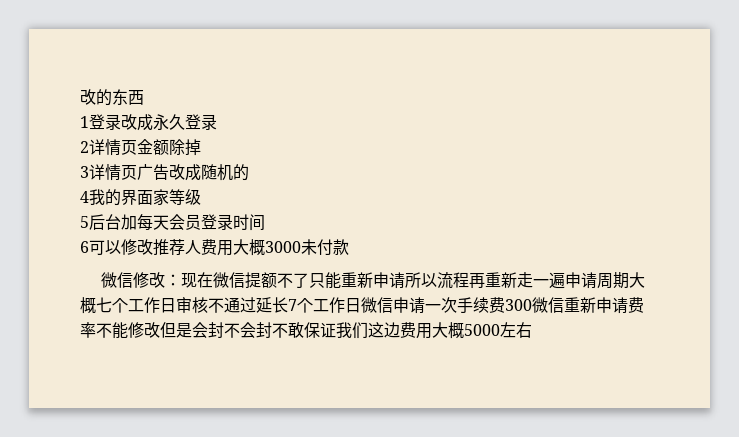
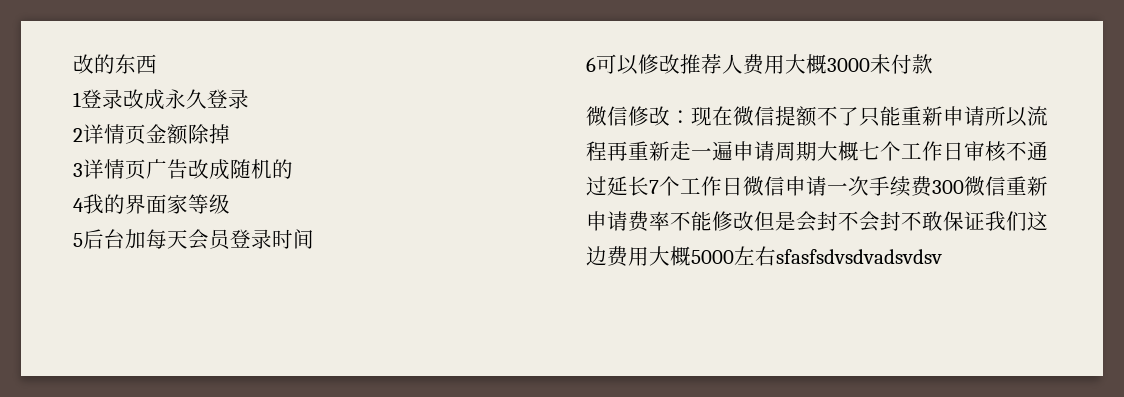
- 微信修改：现在微信提额不了只能重新申请所以流程再重新走一遍申请周期大概七个工作日审核不通过延长7个工作日微信申请一次手续费300微信重新申请费率不能修改但是会封不会封不敢保证我们这边费用大概5000左右
+ 微信修改：现在微信提额不了只能重新申请所以流程再重新走一遍申请周期大概七个工作日审核不通过延长7个工作日微信申请一次手续费300微信重新申请费率不能修改但是会封不会封不敢保证我们这边费用大概5000左右sfasfsdvsdvadsvdsv

